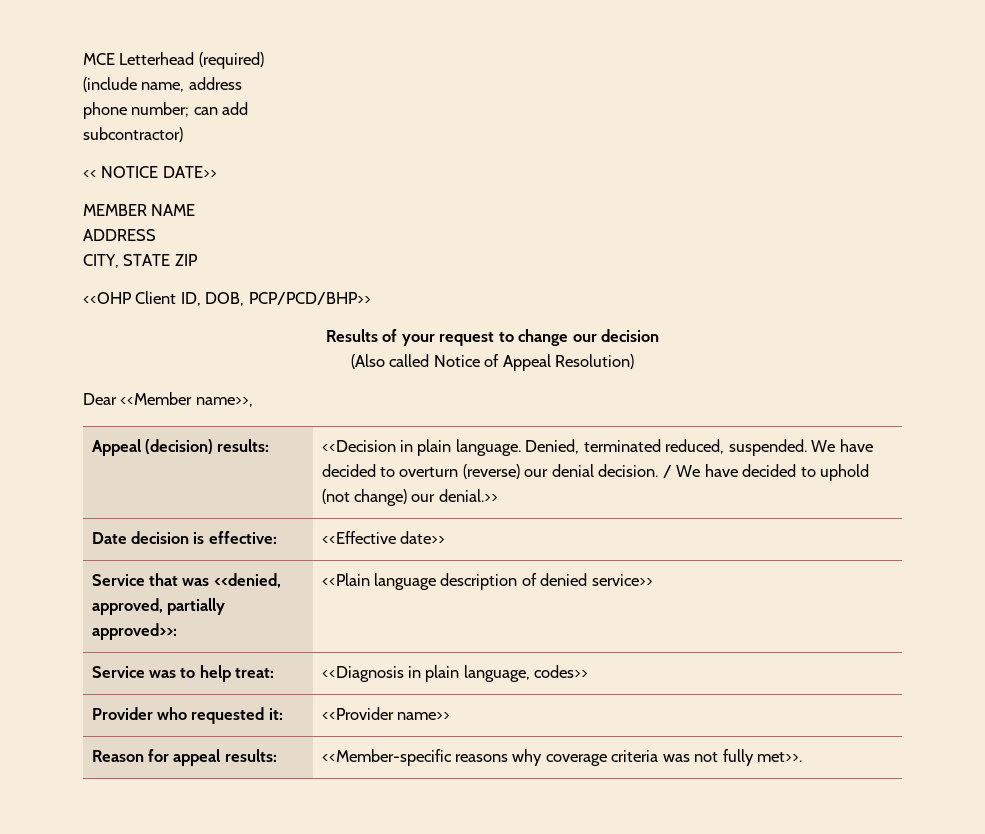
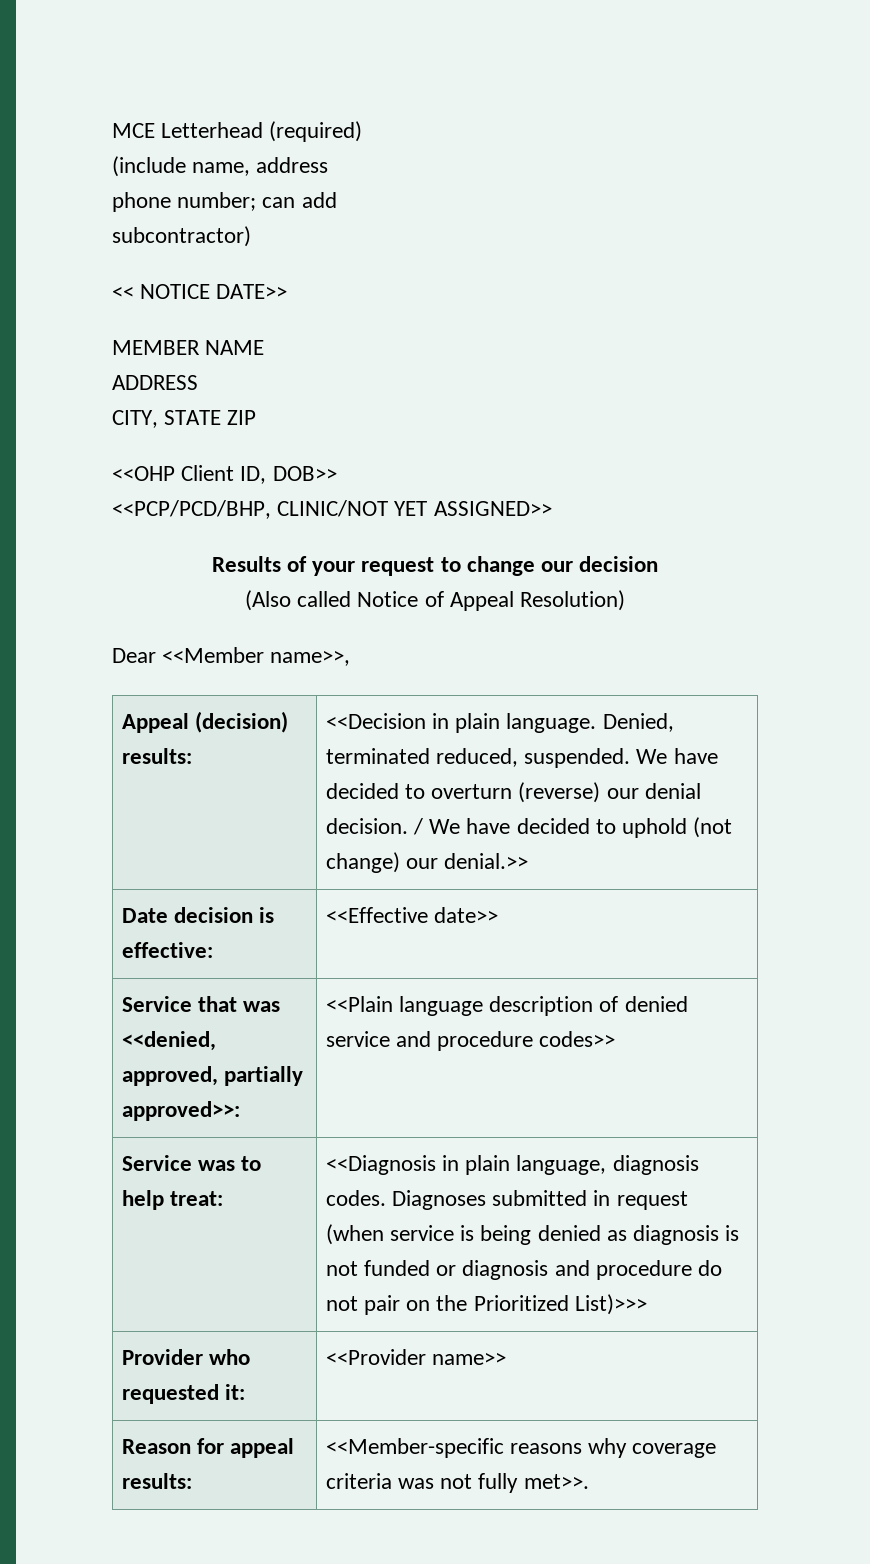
- <<OHP Client ID, DOB, PCP/PCD/BHP>>
+ <<OHP Client ID, DOB>>
+ <<PCP/PCD/BHP, CLINIC/NOT YET ASSIGNED>>
- Service that was <<denied, approved, partially approved>>: | <<Plain language description of denied service>>
+ Service that was <<denied, approved, partially approved>>: | <<Plain language description of denied service and procedure codes>>
- Service was to help treat: | <<Diagnosis in plain language, codes>>
+ Service was to help treat: | <<Diagnosis in plain language, diagnosis codes. Diagnoses submitted in request (when service is being denied as diagnosis is not funded or diagnosis and procedure do not pair on the Prioritized List)>>>

